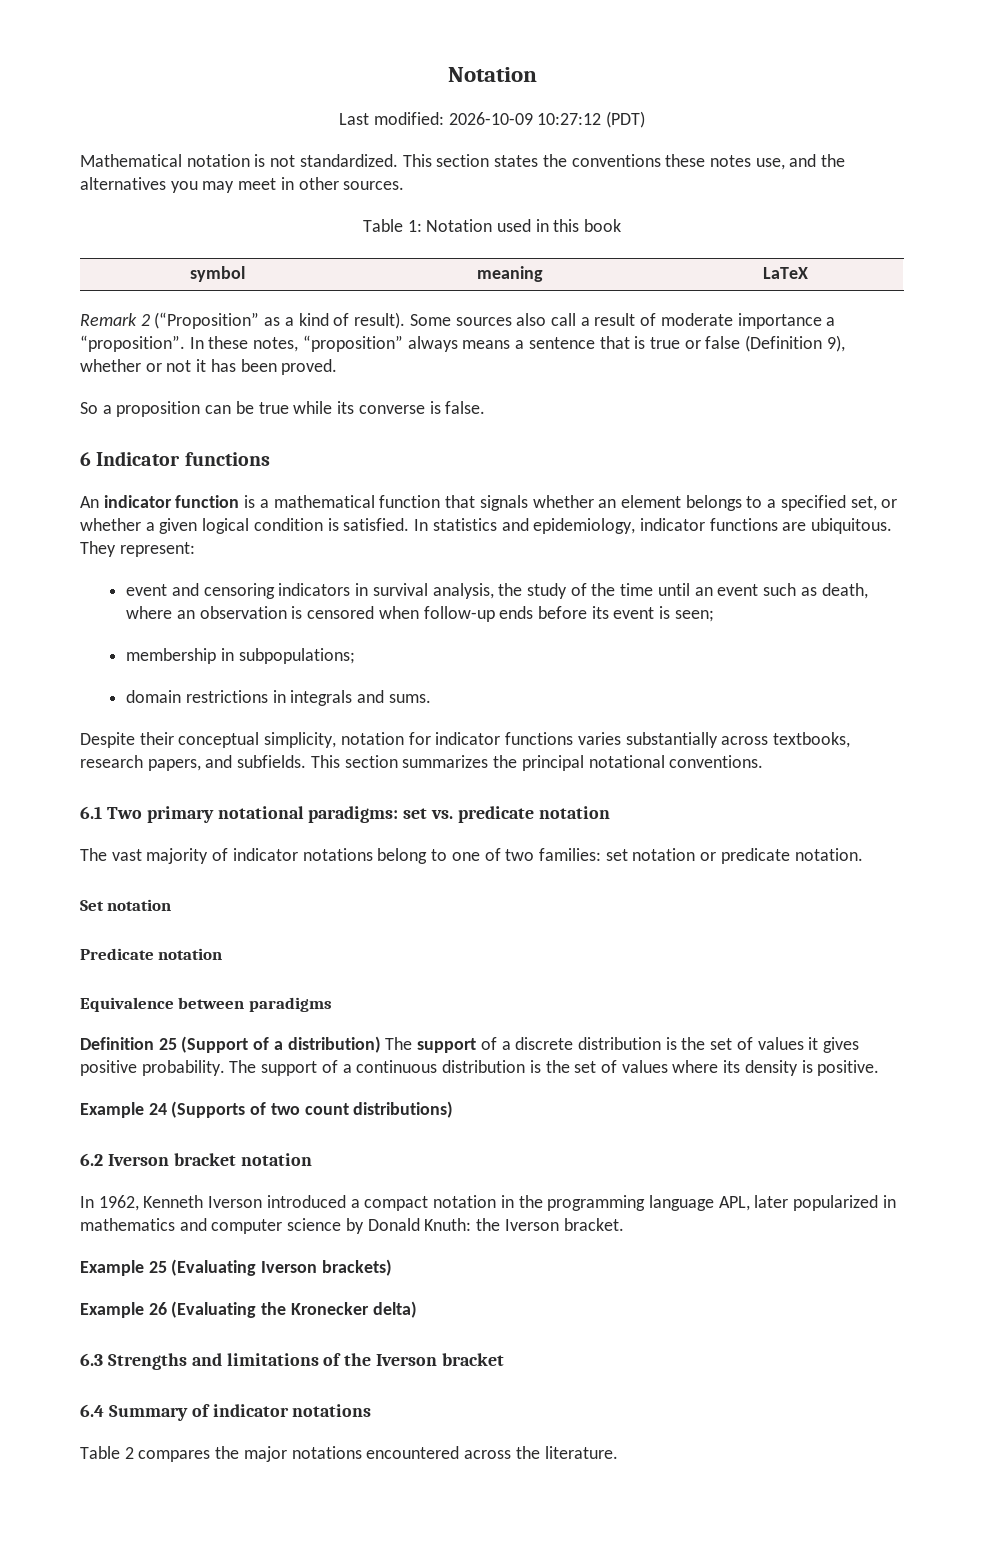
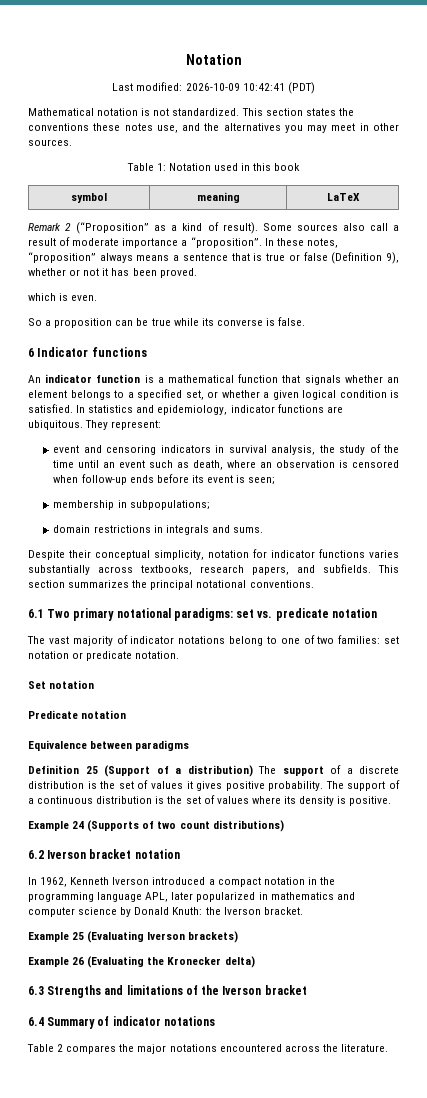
- Last modified: 2026-10-09 10:27:12 (PDT)
+ Last modified: 2026-10-09 10:42:41 (PDT)
+ which is even.

